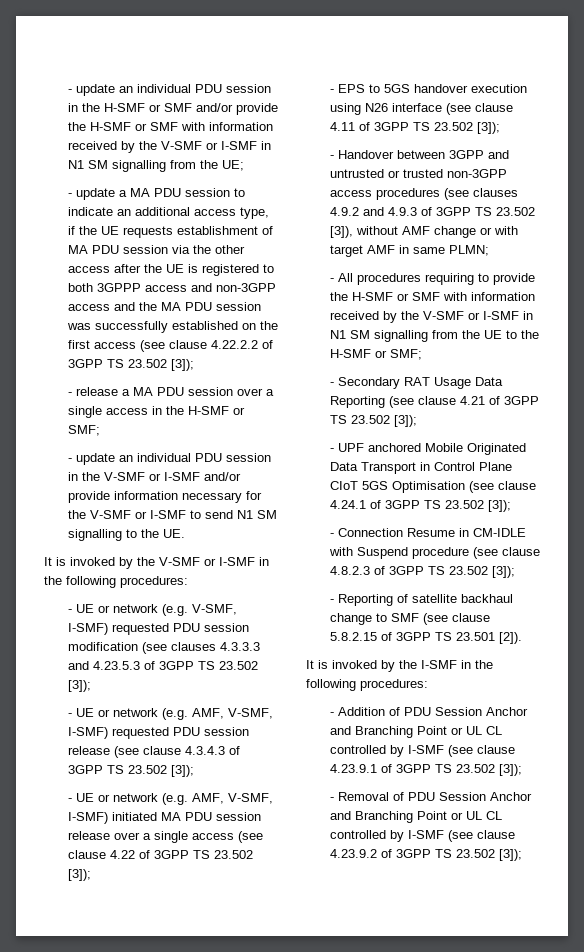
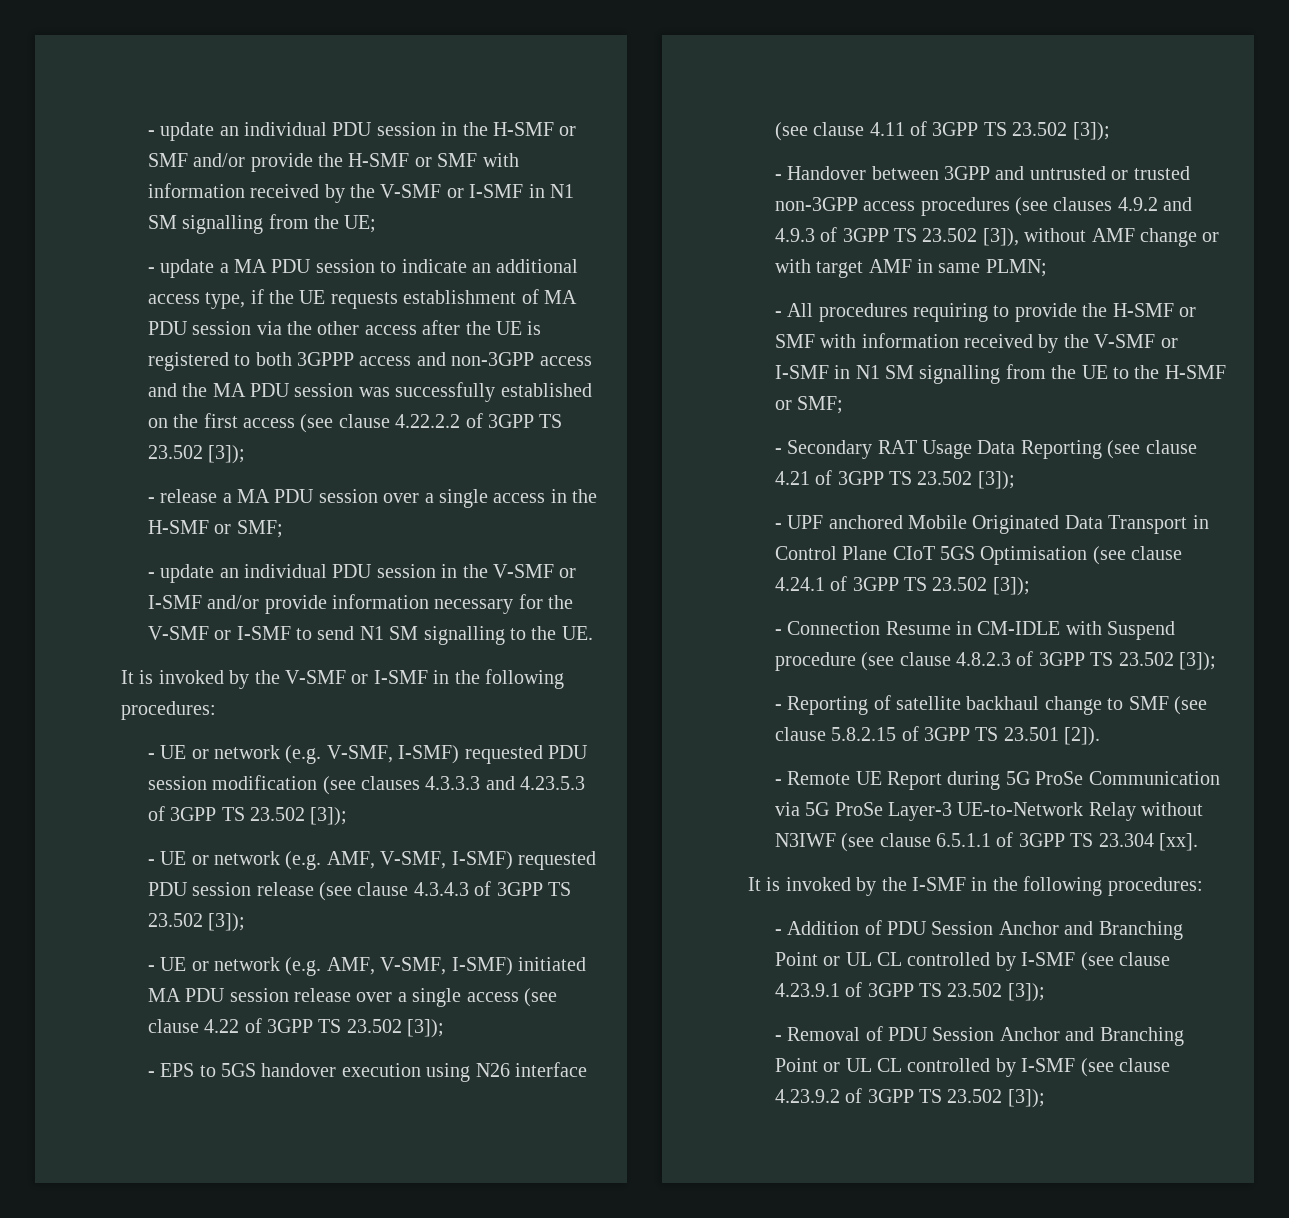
+ - Remote UE Report during 5G ProSe Communication via 5G ProSe Layer-3 UE-to-Network Relay without N3IWF (see clause 6.5.1.1 of 3GPP TS 23.304 [xx].

